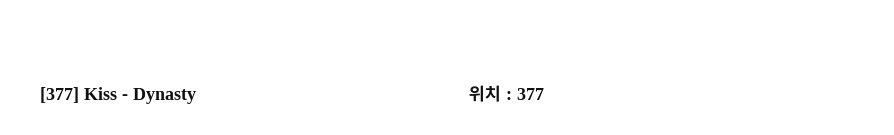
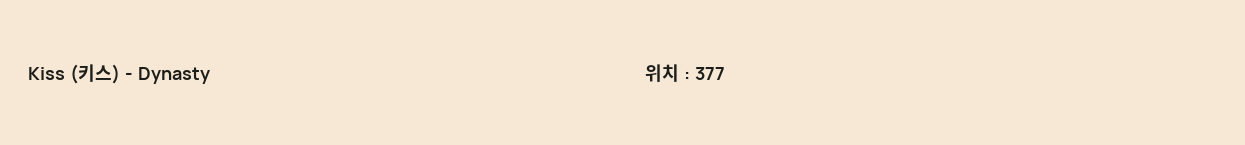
- [377] Kiss - Dynasty
+ Kiss (키스) - Dynasty

